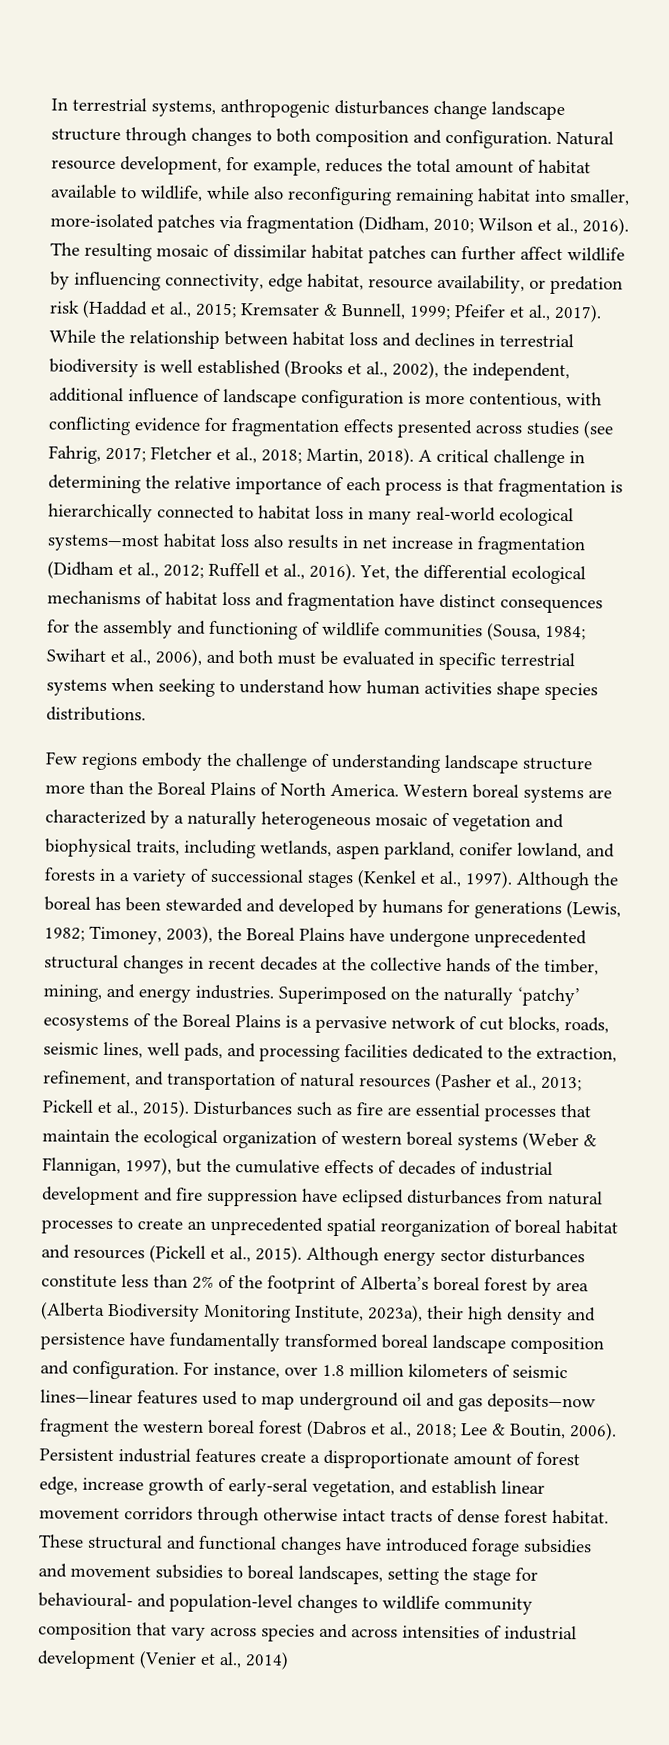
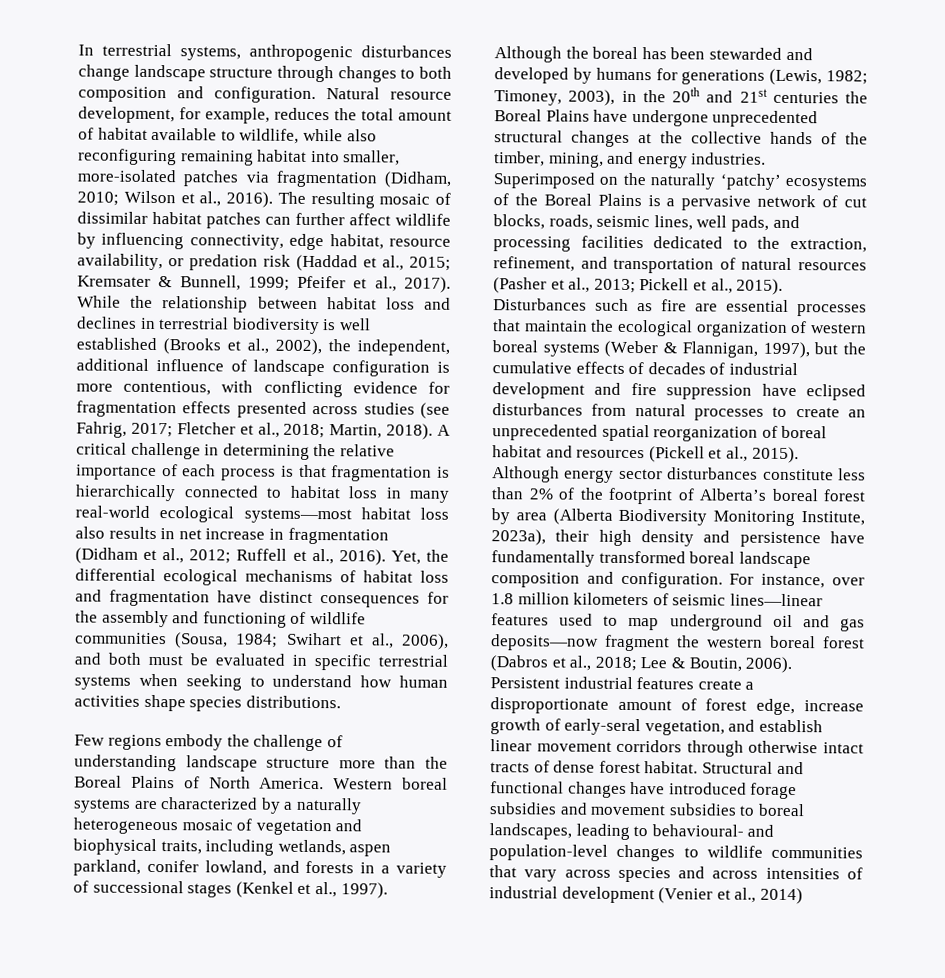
- Although the boreal has been stewarded and developed by humans for generations (Lewis, 1982; Timoney, 2003), the Boreal Plains have undergone unprecedented structural changes in recent decades at the collective hands of the timber, mining, and energy industries.
+ Although the boreal has been stewarded and developed by humans for generations (Lewis, 1982; Timoney, 2003), in the 20th and 21st centuries the Boreal Plains have undergone unprecedented structural changes at the collective hands of the timber, mining, and energy industries.
- These structural and functional changes have introduced forage subsidies and movement subsidies to boreal landscapes, setting the stage for behavioural- and population-level changes to wildlife community composition that vary across species and across intensities of industrial development (Venier et al., 2014)
+ Structural and functional changes have introduced forage subsidies and movement subsidies to boreal landscapes, leading to behavioural- and population-level changes to wildlife communities that vary across species and across intensities of industrial development (Venier et al., 2014)

